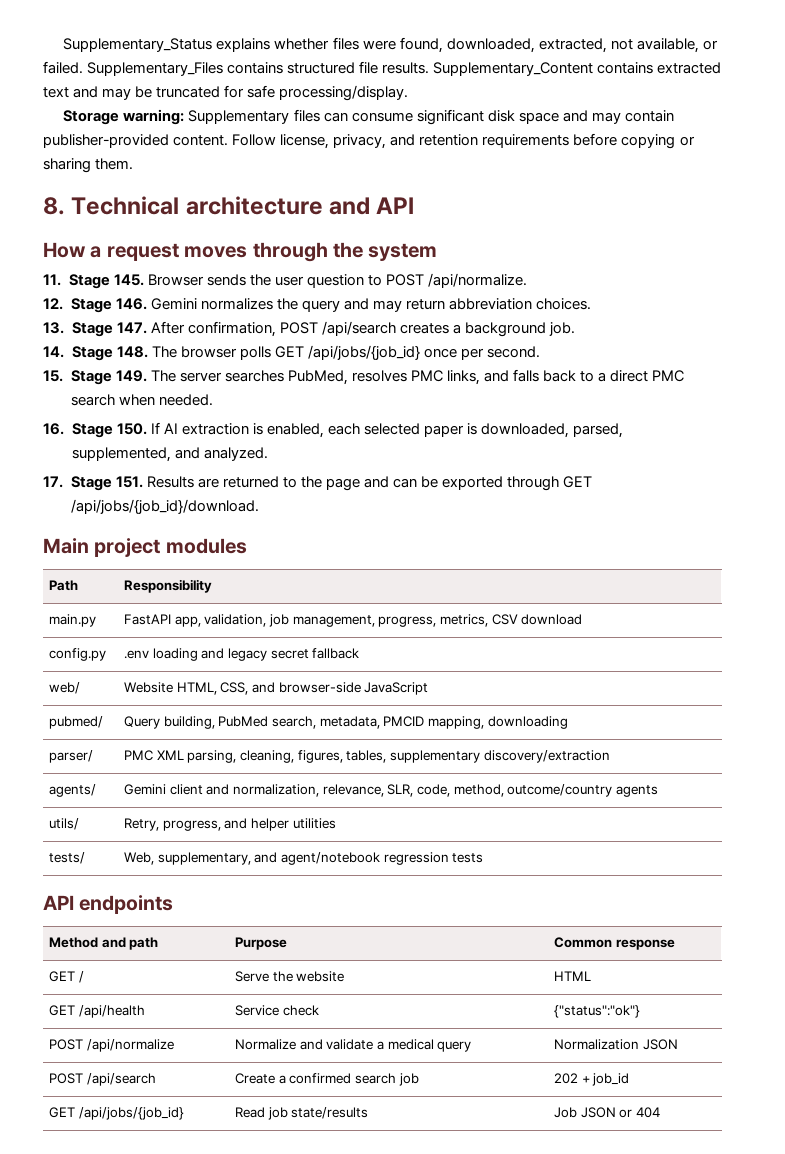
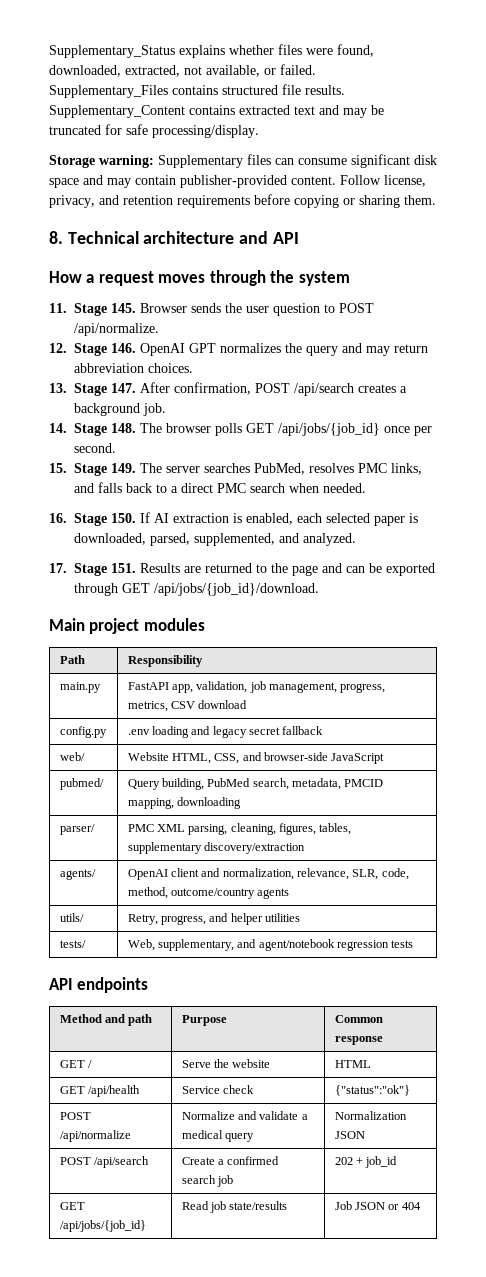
- 12. Stage 146. Gemini normalizes the query and may return abbreviation choices.
+ 12. Stage 146. OpenAI GPT normalizes the query and may return abbreviation choices.
- agents/ | Gemini client and normalization, relevance, SLR, code, method, outcome/country agents
+ agents/ | OpenAI client and normalization, relevance, SLR, code, method, outcome/country agents

